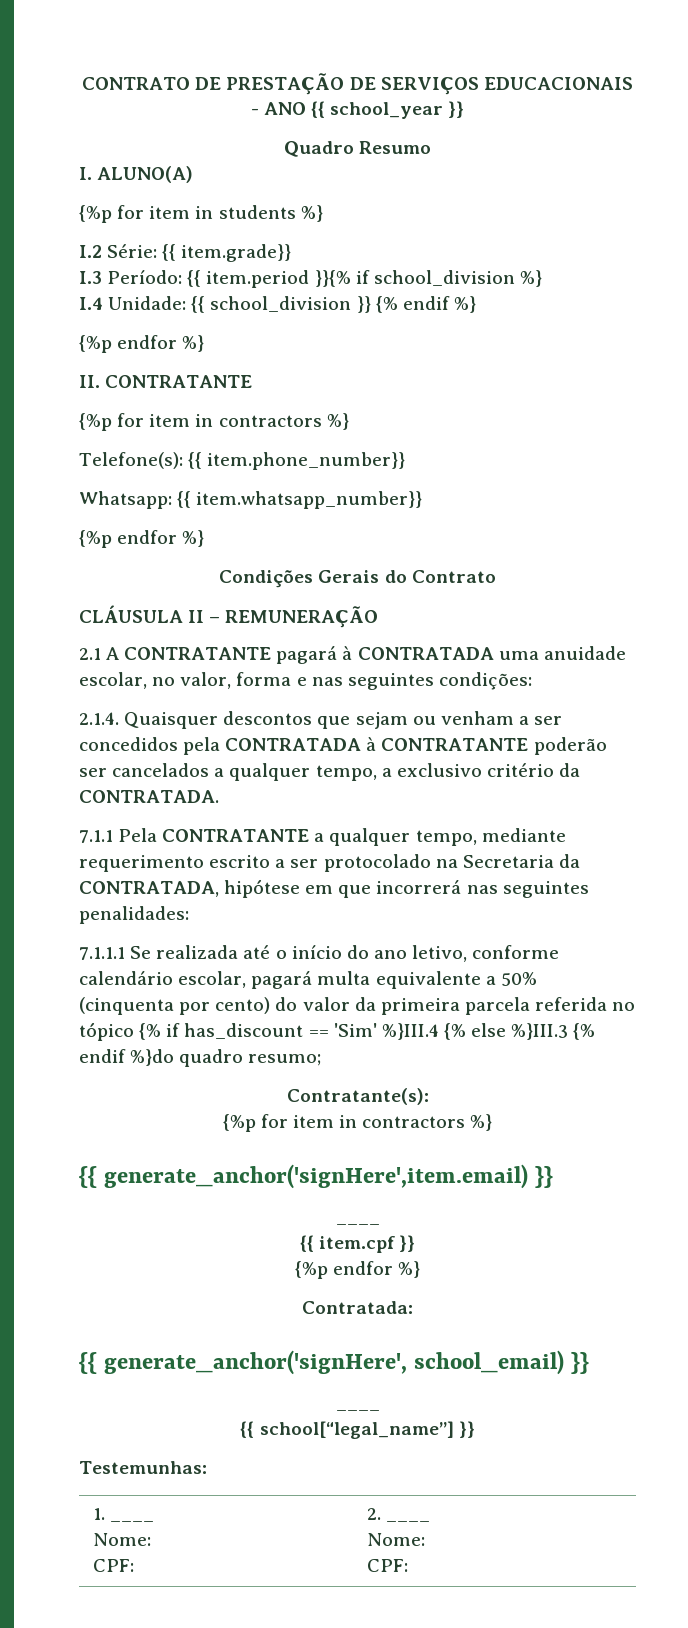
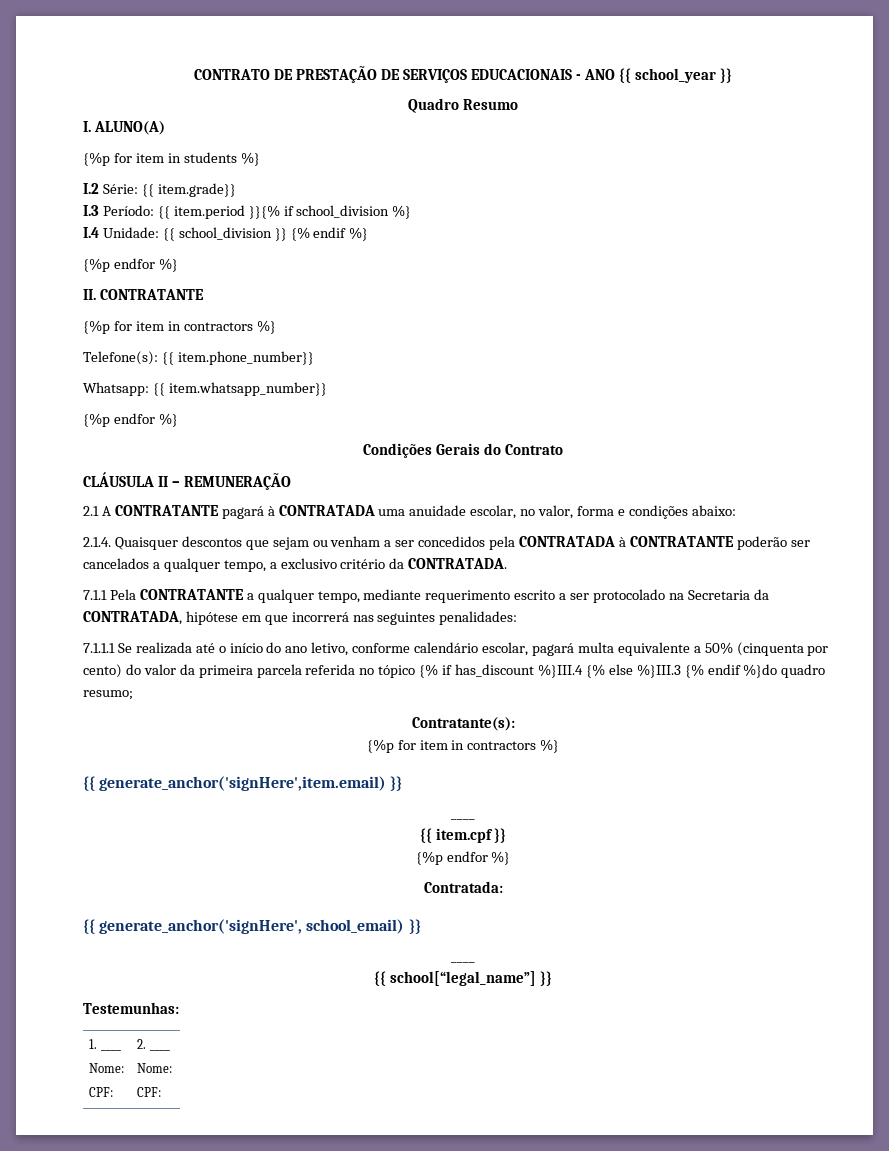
- 2.1 A CONTRATANTE pagará à CONTRATADA uma anuidade escolar, no valor, forma e nas seguintes condições:
+ 2.1 A CONTRATANTE pagará à CONTRATADA uma anuidade escolar, no valor, forma e condições abaixo:
- 7.1.1.1 Se realizada até o início do ano letivo, conforme calendário escolar, pagará multa equivalente a 50% (cinquenta por cento) do valor da primeira parcela referida no tópico {% if has_discount == 'Sim' %}III.4 {% else %}III.3 {% endif %}do quadro resumo;
+ 7.1.1.1 Se realizada até o início do ano letivo, conforme calendário escolar, pagará multa equivalente a 50% (cinquenta por cento) do valor da primeira parcela referida no tópico {% if has_discount %}III.4 {% else %}III.3 {% endif %}do quadro resumo;

